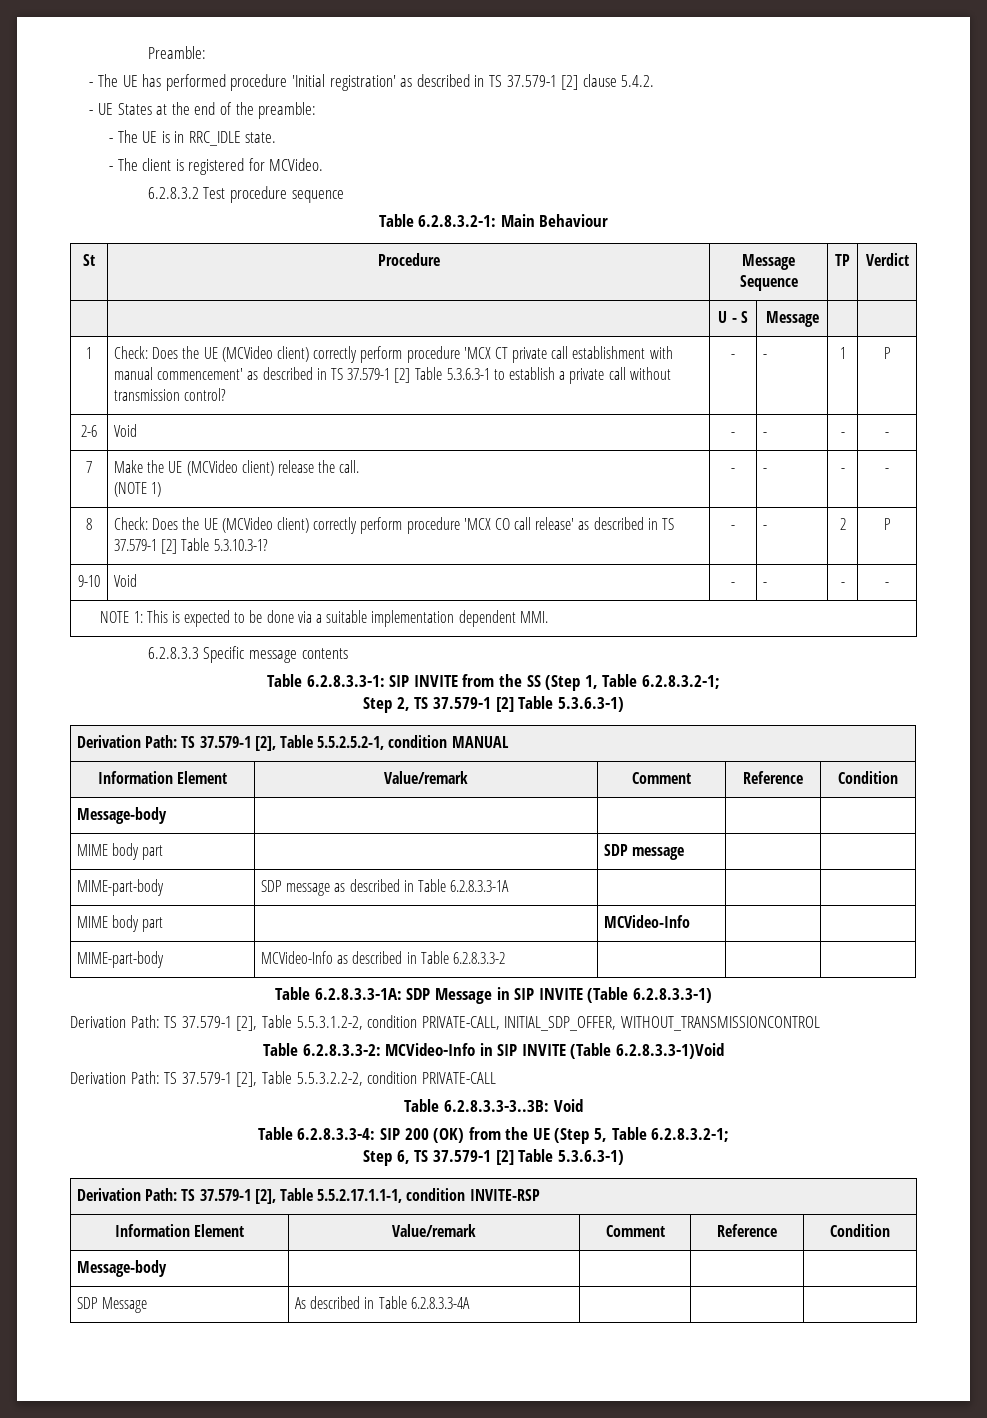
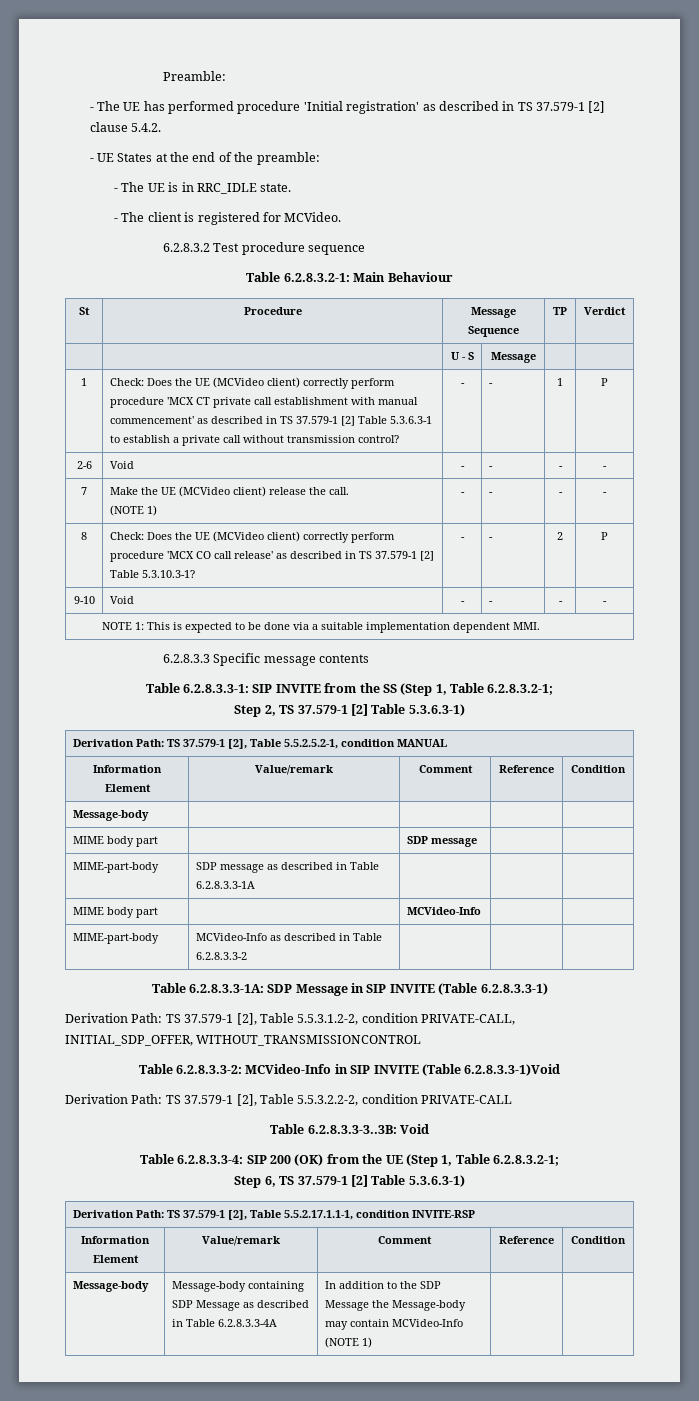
- Table 6.2.8.3.3-4: SIP 200 (OK) from the UE (Step 5, Table 6.2.8.3.2-1;
+ Table 6.2.8.3.3-4: SIP 200 (OK) from the UE (Step 1, Table 6.2.8.3.2-1;
  Derivation Path: TS 37.579-1 [2], Table 5.5.2.17.1.1-1, condition INVITE-RSP
  Information Element | Value/remark | Comment | Reference | Condition
- Message-body | | | |
- SDP Message | As described in Table 6.2.8.3.3-4A | | |
+ Message-body | Message-body containing SDP Message as described in Table 6.2.8.3.3-4A | In addition to the SDP Message the Message-body may contain MCVideo-Info (NOTE 1) | |

